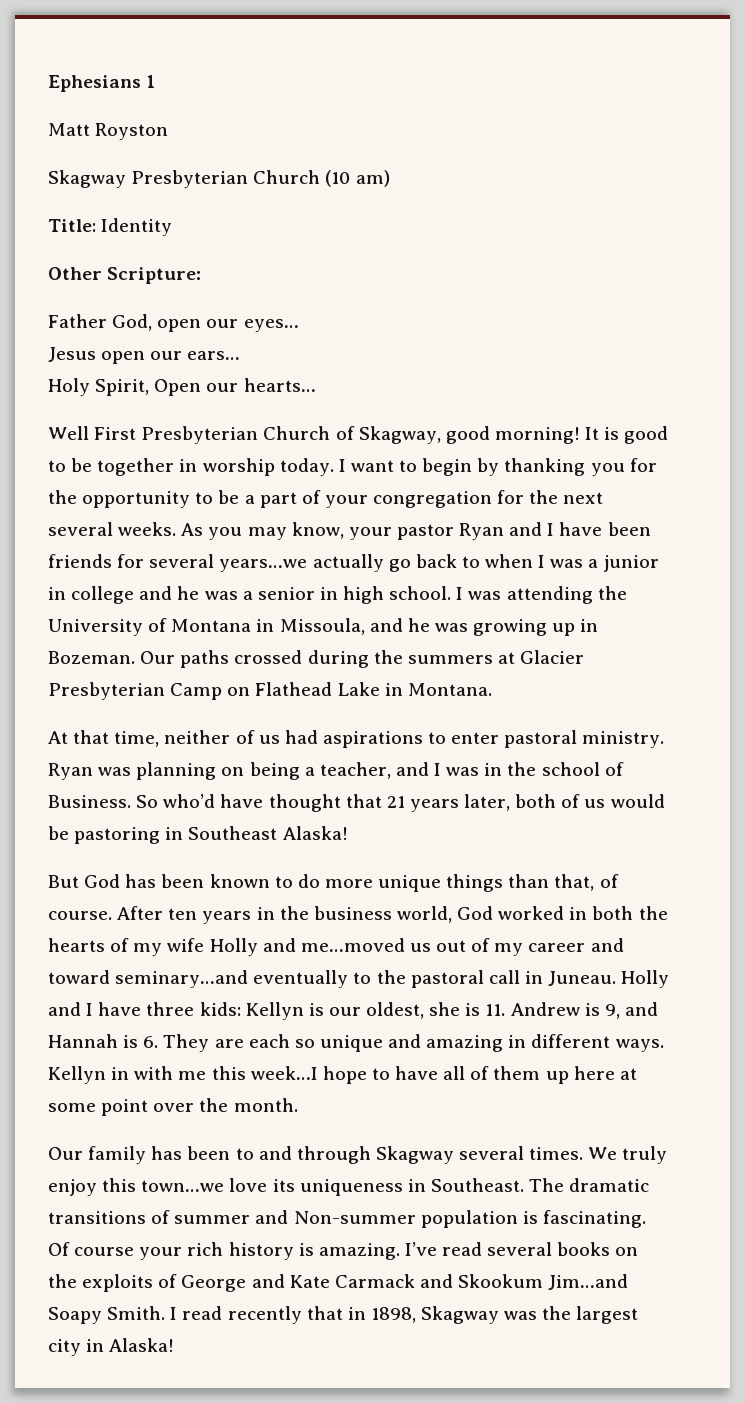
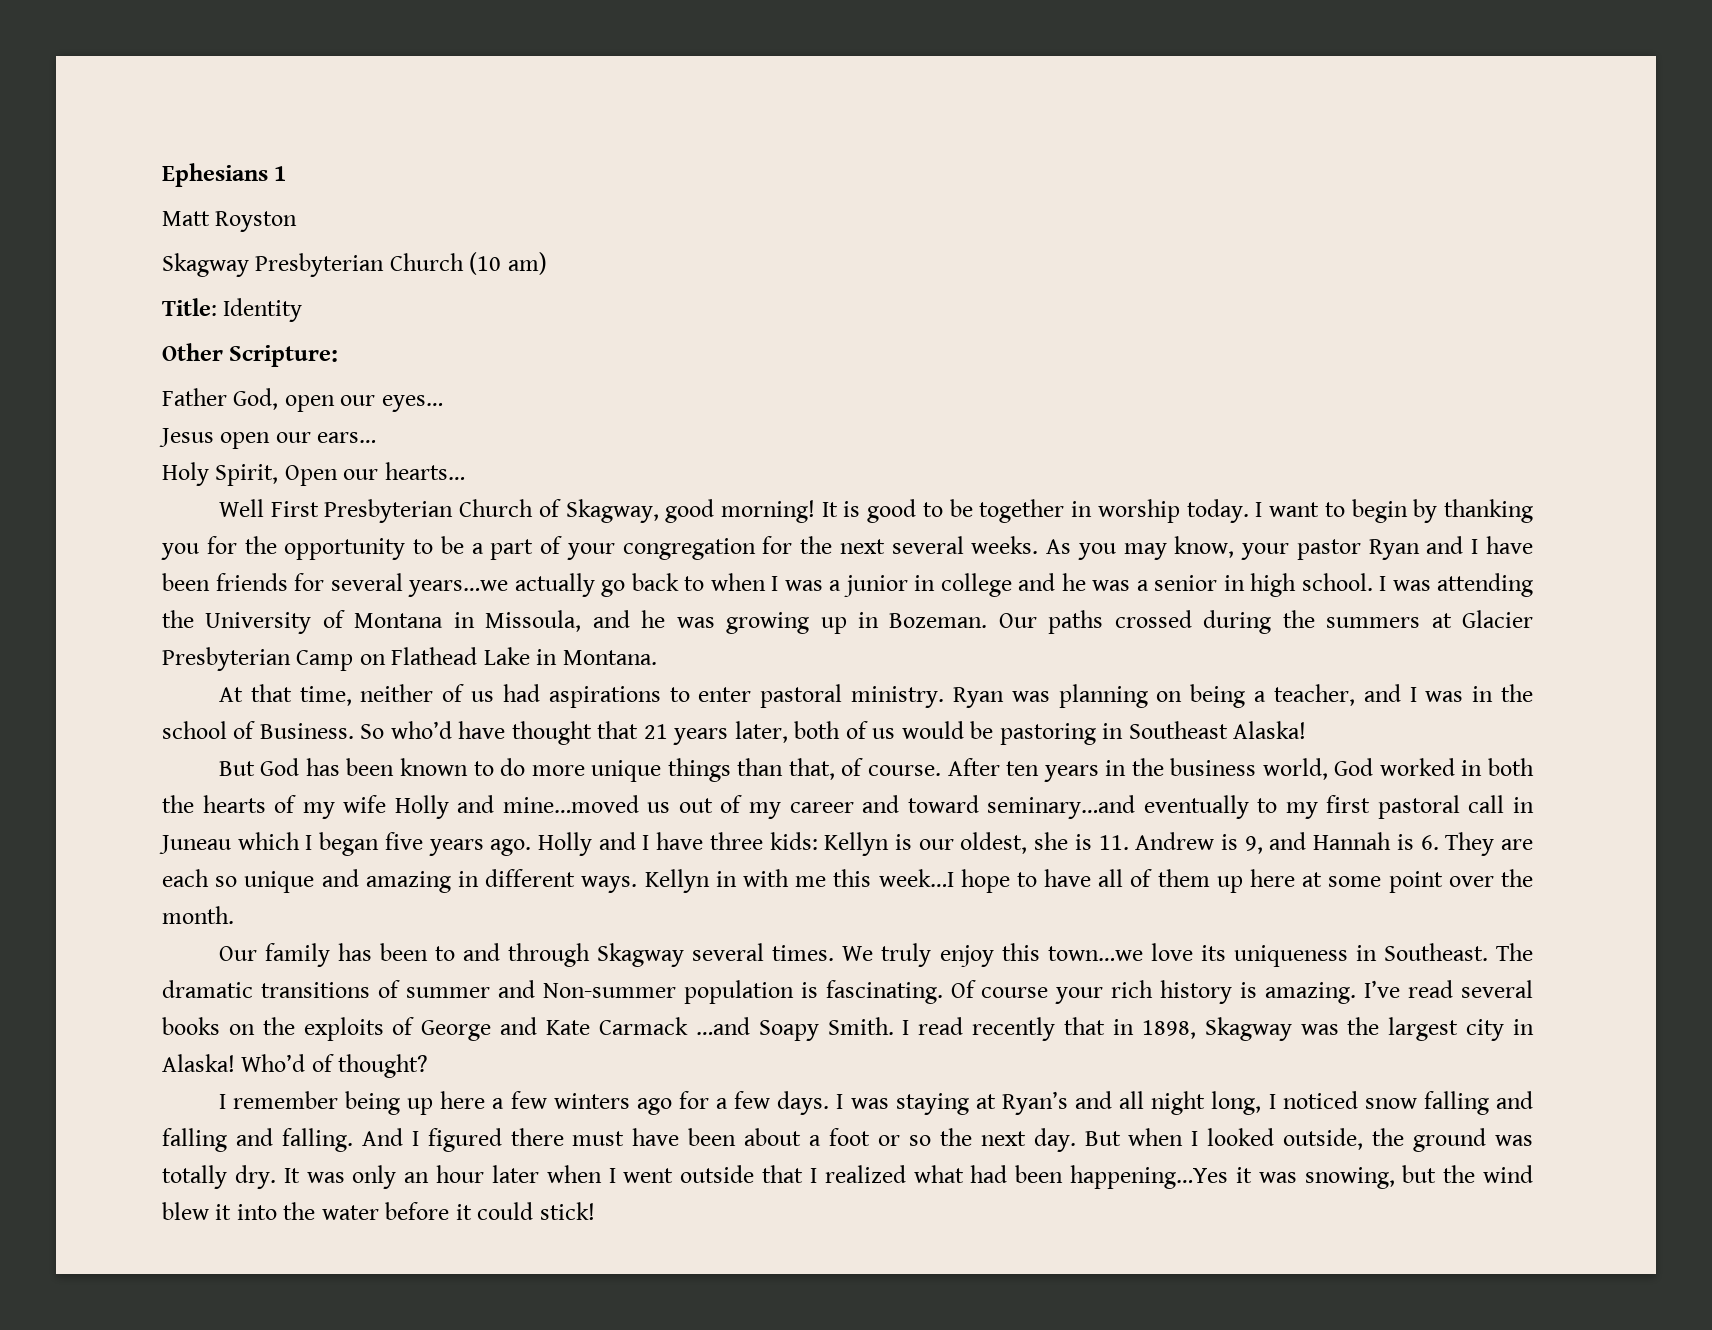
- After ten years in the business world, God worked in both the hearts of my wife Holly and me…moved us out of my career and toward seminary…and eventually to the pastoral call in Juneau.
+ After ten years in the business world, God worked in both the hearts of my wife Holly and mine…moved us out of my career and toward seminary…and eventually to my first pastoral call in Juneau which I began five years ago.
- I’ve read several books on the exploits of George and Kate Carmack and Skookum Jim…and Soapy Smith.
+ I’ve read several books on the exploits of George and Kate Carmack …and Soapy Smith.
+ Who’d of thought?
+ I remember being up here a few winters ago for a few days. I was staying at Ryan’s and all night long, I noticed snow falling and falling and falling. And I figured there must have been about a foot or so the next day. But when I looked outside, the ground was totally dry. It was only an hour later when I went outside that I realized what had been happening…Yes it was snowing, but the wind blew it into the water before it could stick!

